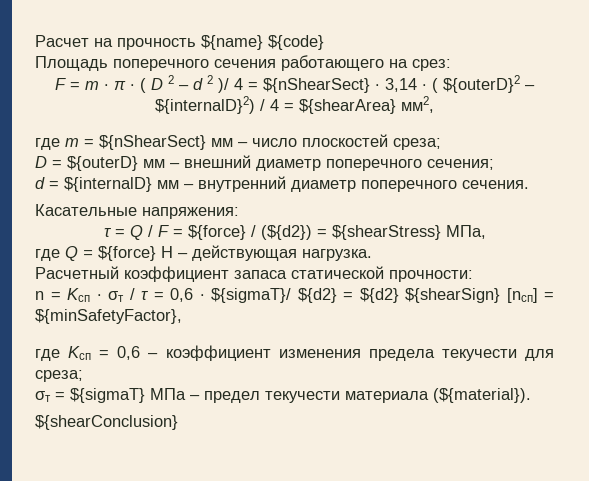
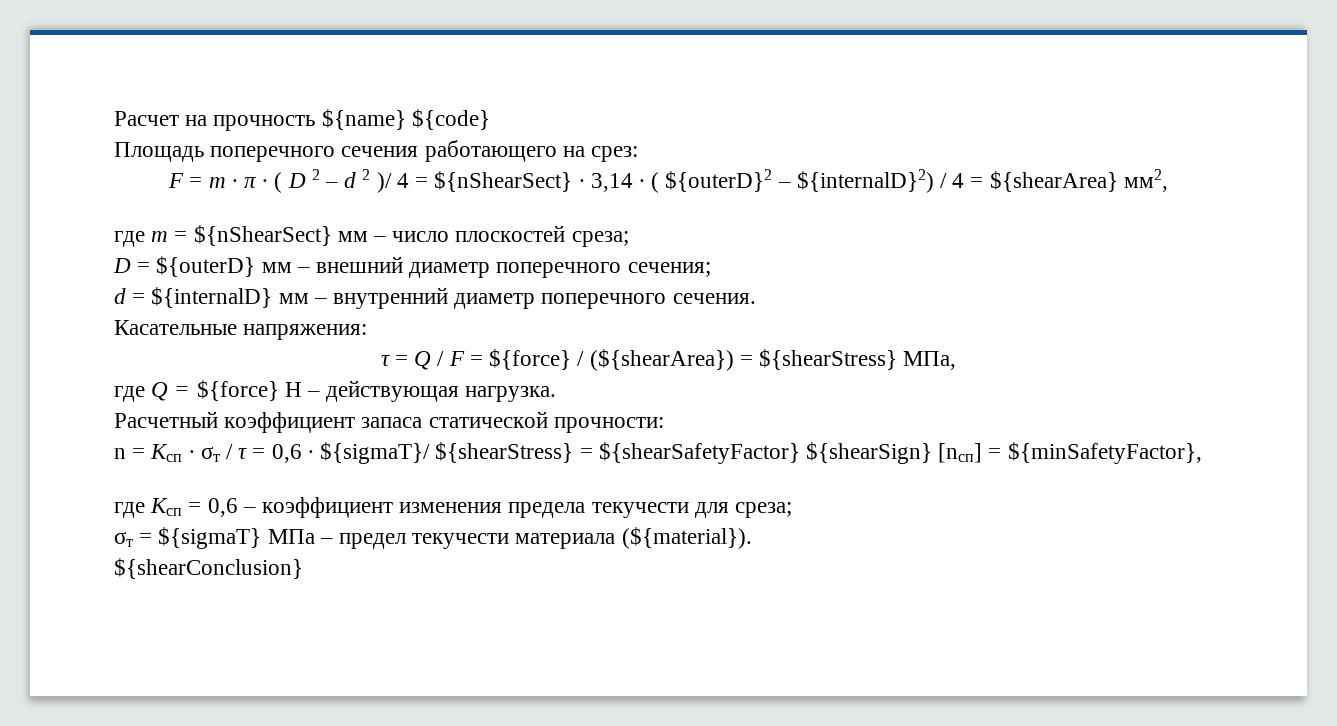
- τ = Q / F = ${force} / (${d2}) = ${shearStress} МПа,
+ τ = Q / F = ${force} / (${shearArea}) = ${shearStress} МПа,
- n = Kсп ∙ σт / τ = 0,6 ∙ ${sigmaT}/ ${d2} = ${d2} ${shearSign} [nсп] = ${minSafetyFactor},
+ n = Kсп ∙ σт / τ = 0,6 ∙ ${sigmaT}/ ${shearStress} = ${shearSafetyFactor} ${shearSign} [nсп] = ${minSafetyFactor},

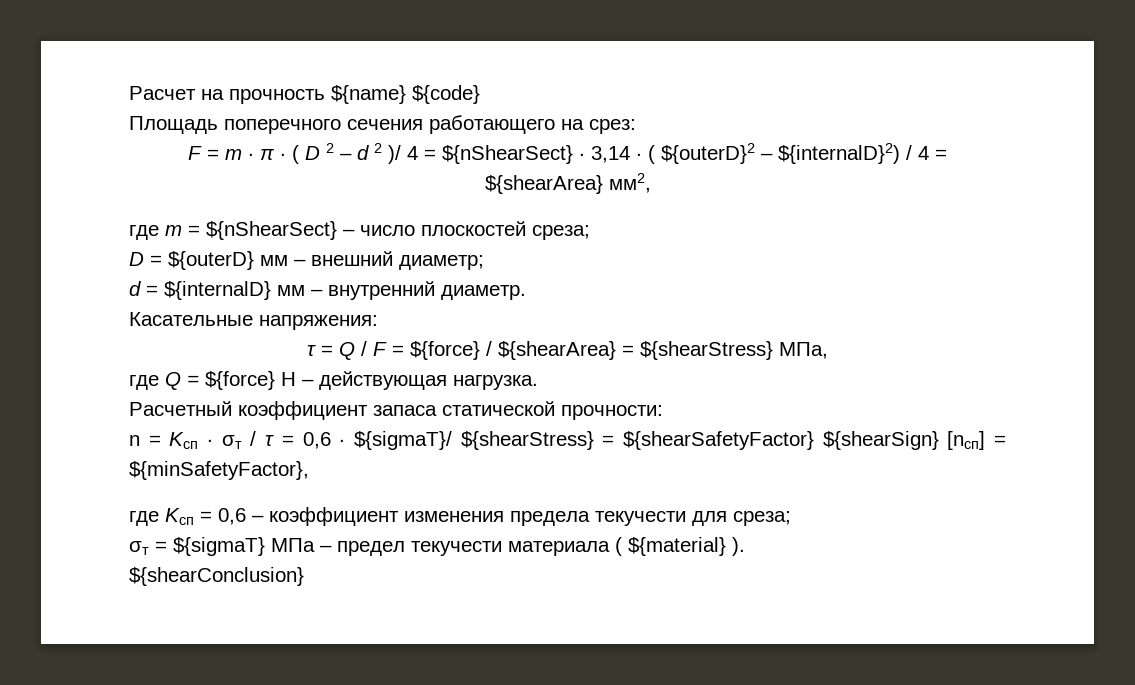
- где m = ${nShearSect} мм – число плоскостей среза;
+ где m = ${nShearSect} – число плоскостей среза;
- D = ${outerD} мм – внешний диаметр поперечного сечения;
+ D = ${outerD} мм – внешний диаметр;
- d = ${internalD} мм – внутренний диаметр поперечного сечения.
+ d = ${internalD} мм – внутренний диаметр.
- τ = Q / F = ${force} / (${shearArea}) = ${shearStress} МПа,
+ τ = Q / F = ${force} / ${shearArea} = ${shearStress} МПа,
- σт = ${sigmaT} МПа – предел текучести материала (${material}).
+ σт = ${sigmaT} МПа – предел текучести материала ( ${material} ).

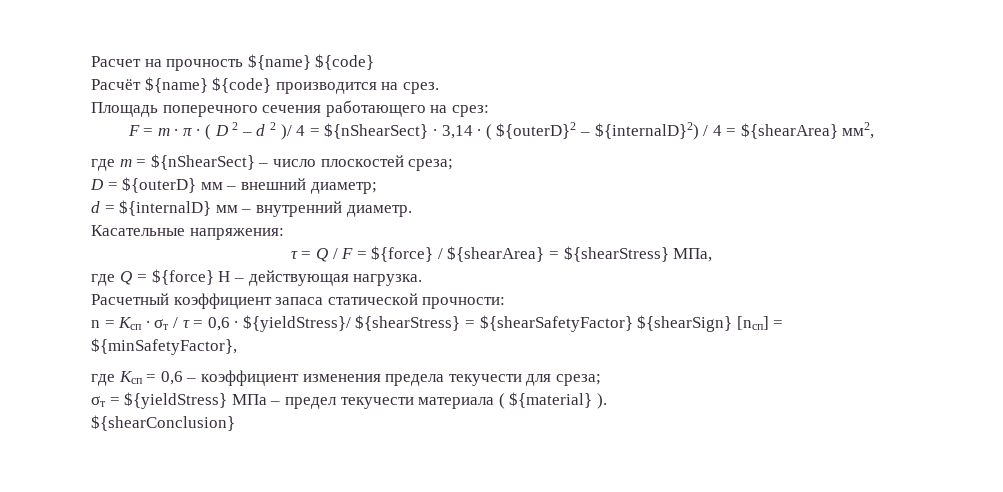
+ Расчёт ${name} ${code} производится на срез.
- n = Kсп ∙ σт / τ = 0,6 ∙ ${sigmaT}/ ${shearStress} = ${shearSafetyFactor} ${shearSign} [nсп] = ${minSafetyFactor},
+ n = Kсп ∙ σт / τ = 0,6 ∙ ${yieldStress}/ ${shearStress} = ${shearSafetyFactor} ${shearSign} [nсп] = ${minSafetyFactor},
- σт = ${sigmaT} МПа – предел текучести материала ( ${material} ).
+ σт = ${yieldStress} МПа – предел текучести материала ( ${material} ).

